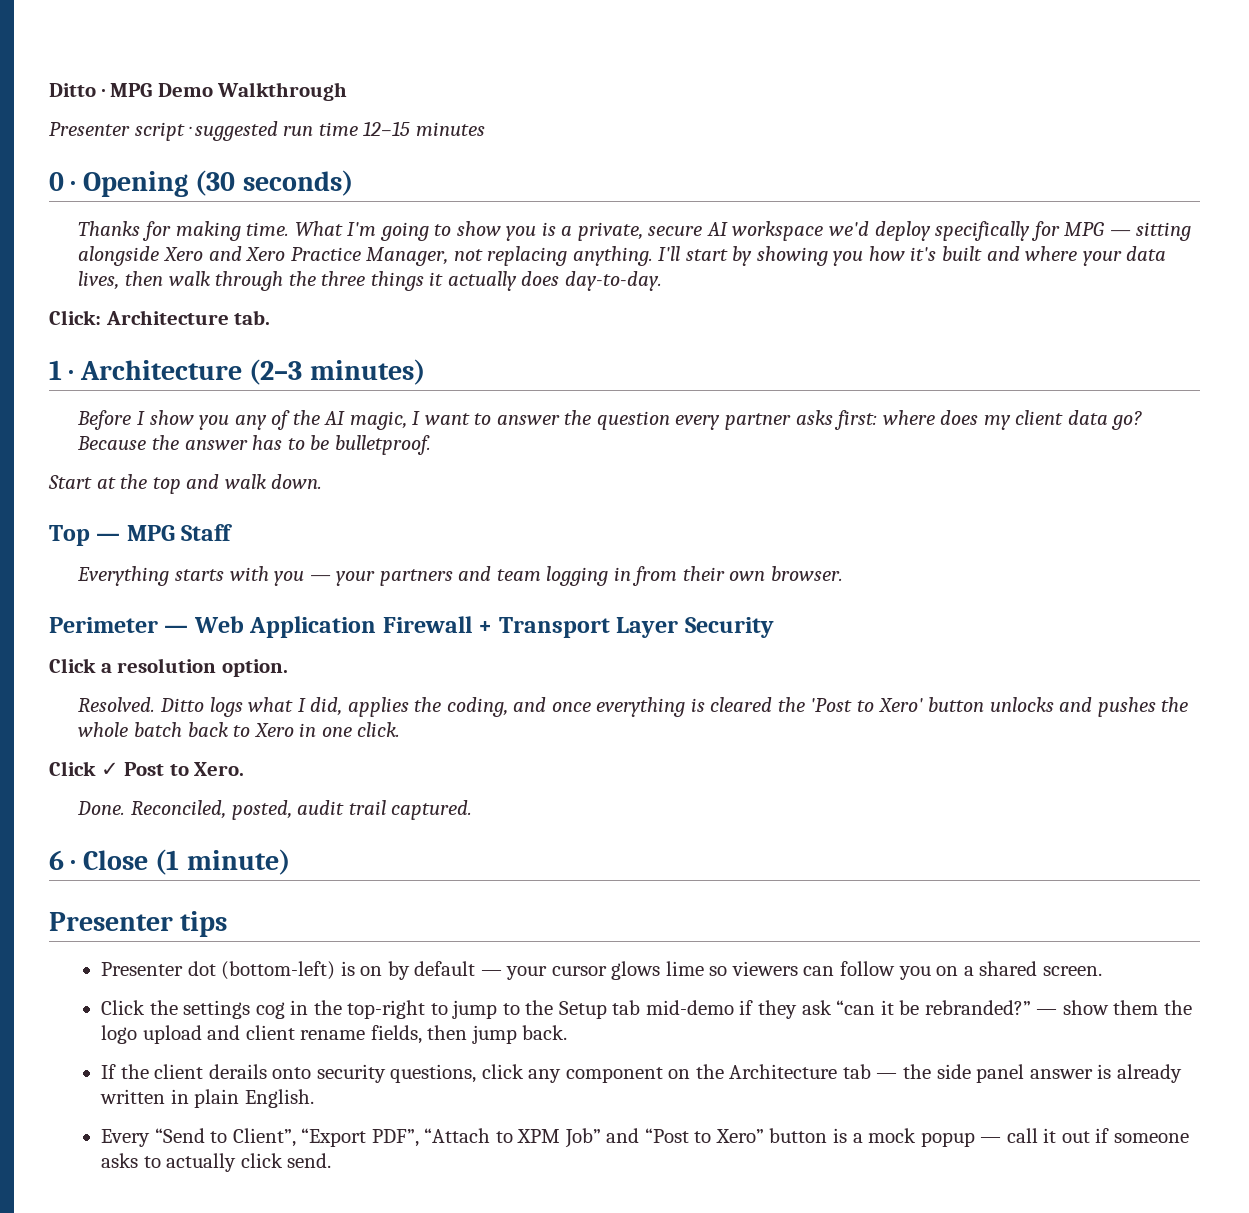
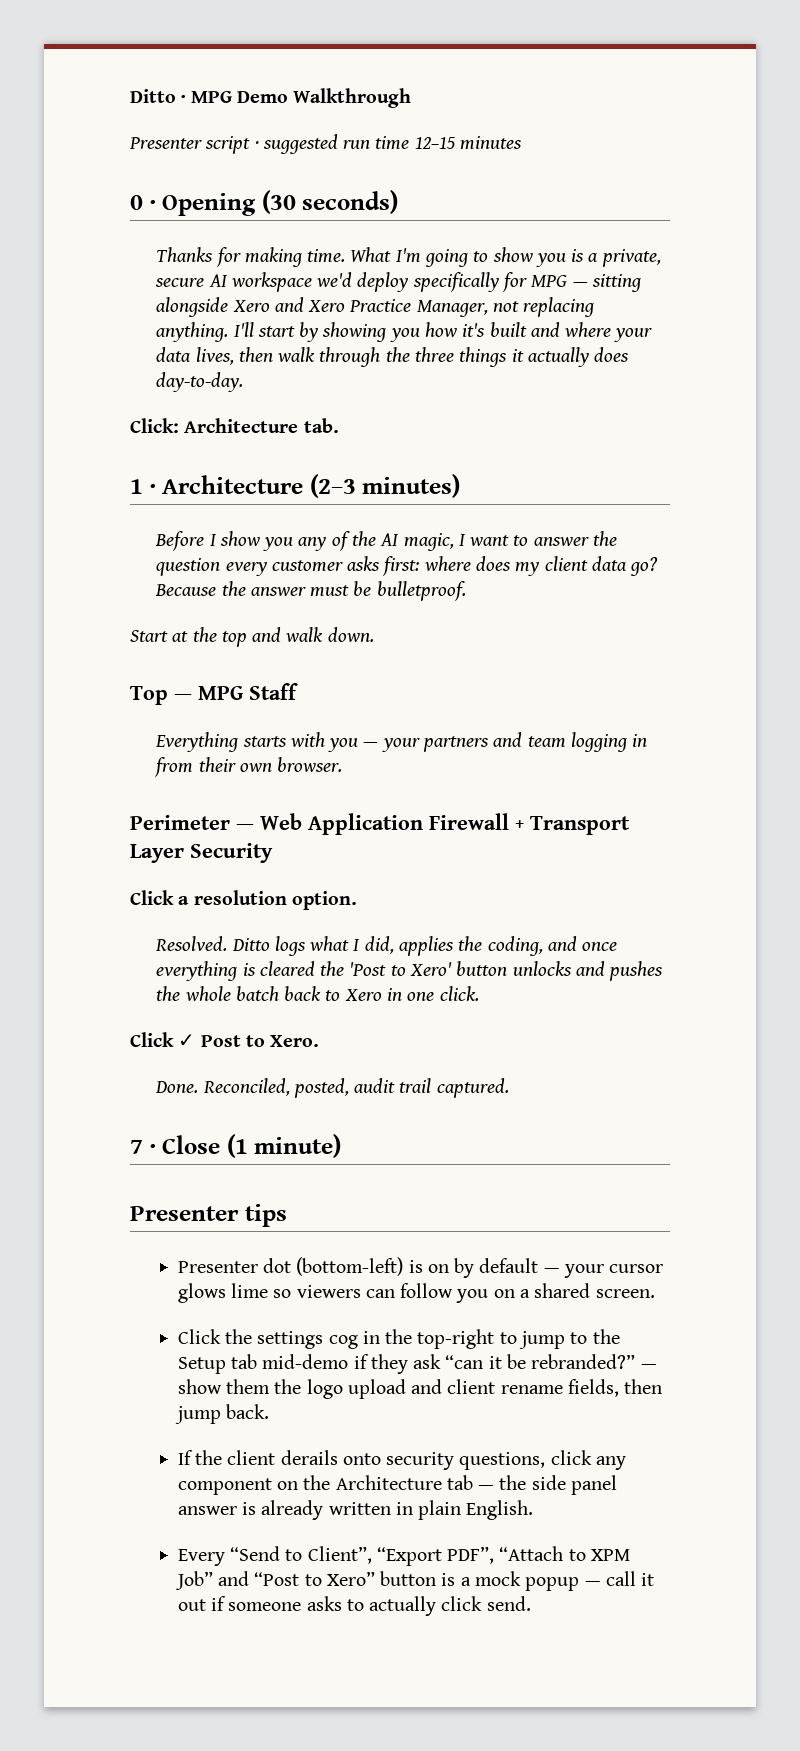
- Before I show you any of the AI magic, I want to answer the question every partner asks first: where does my client data go?
+ Before I show you any of the AI magic, I want to answer the question every customer asks first: where does my client data go?
- Because the answer has to be bulletproof.
+ Because the answer must be bulletproof.
- 6 · Close (1 minute)
+ 7 · Close (1 minute)

